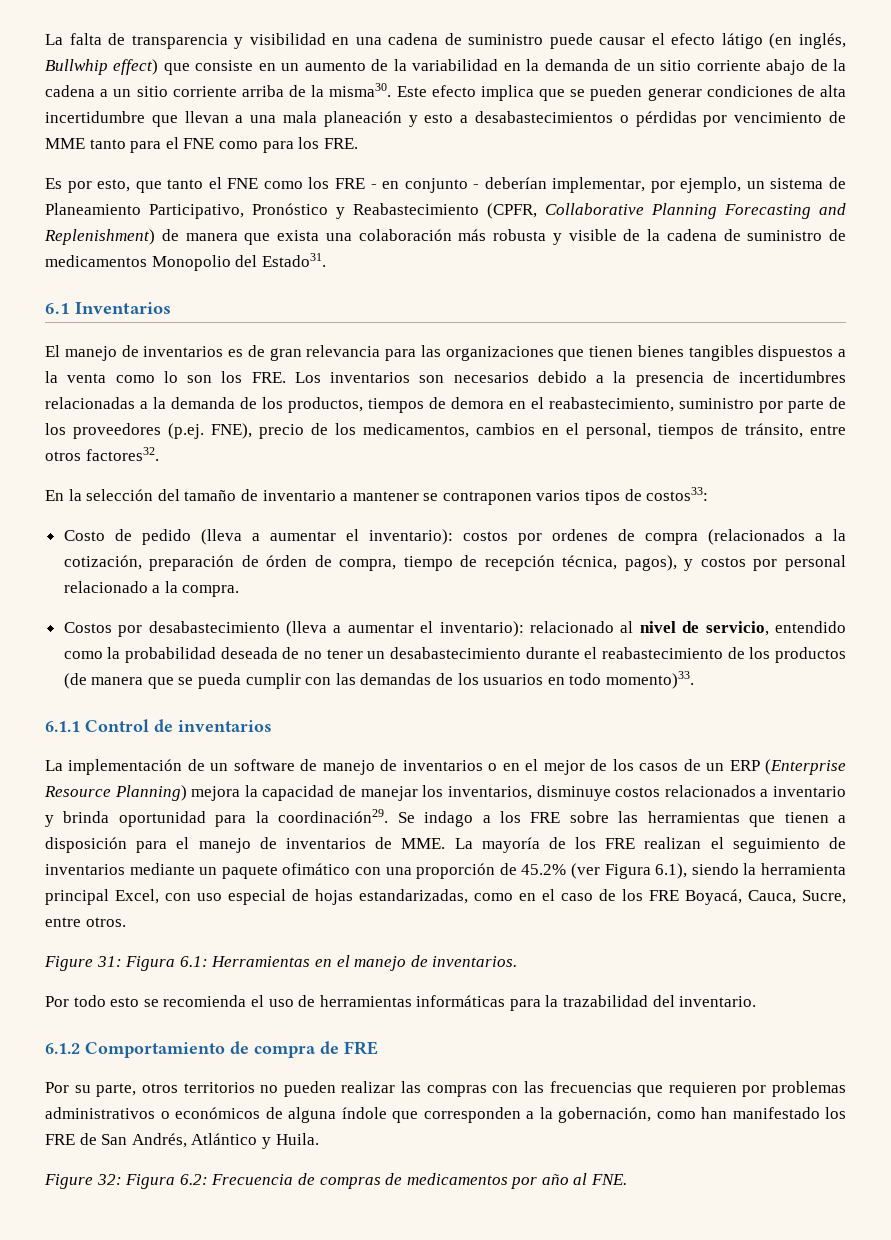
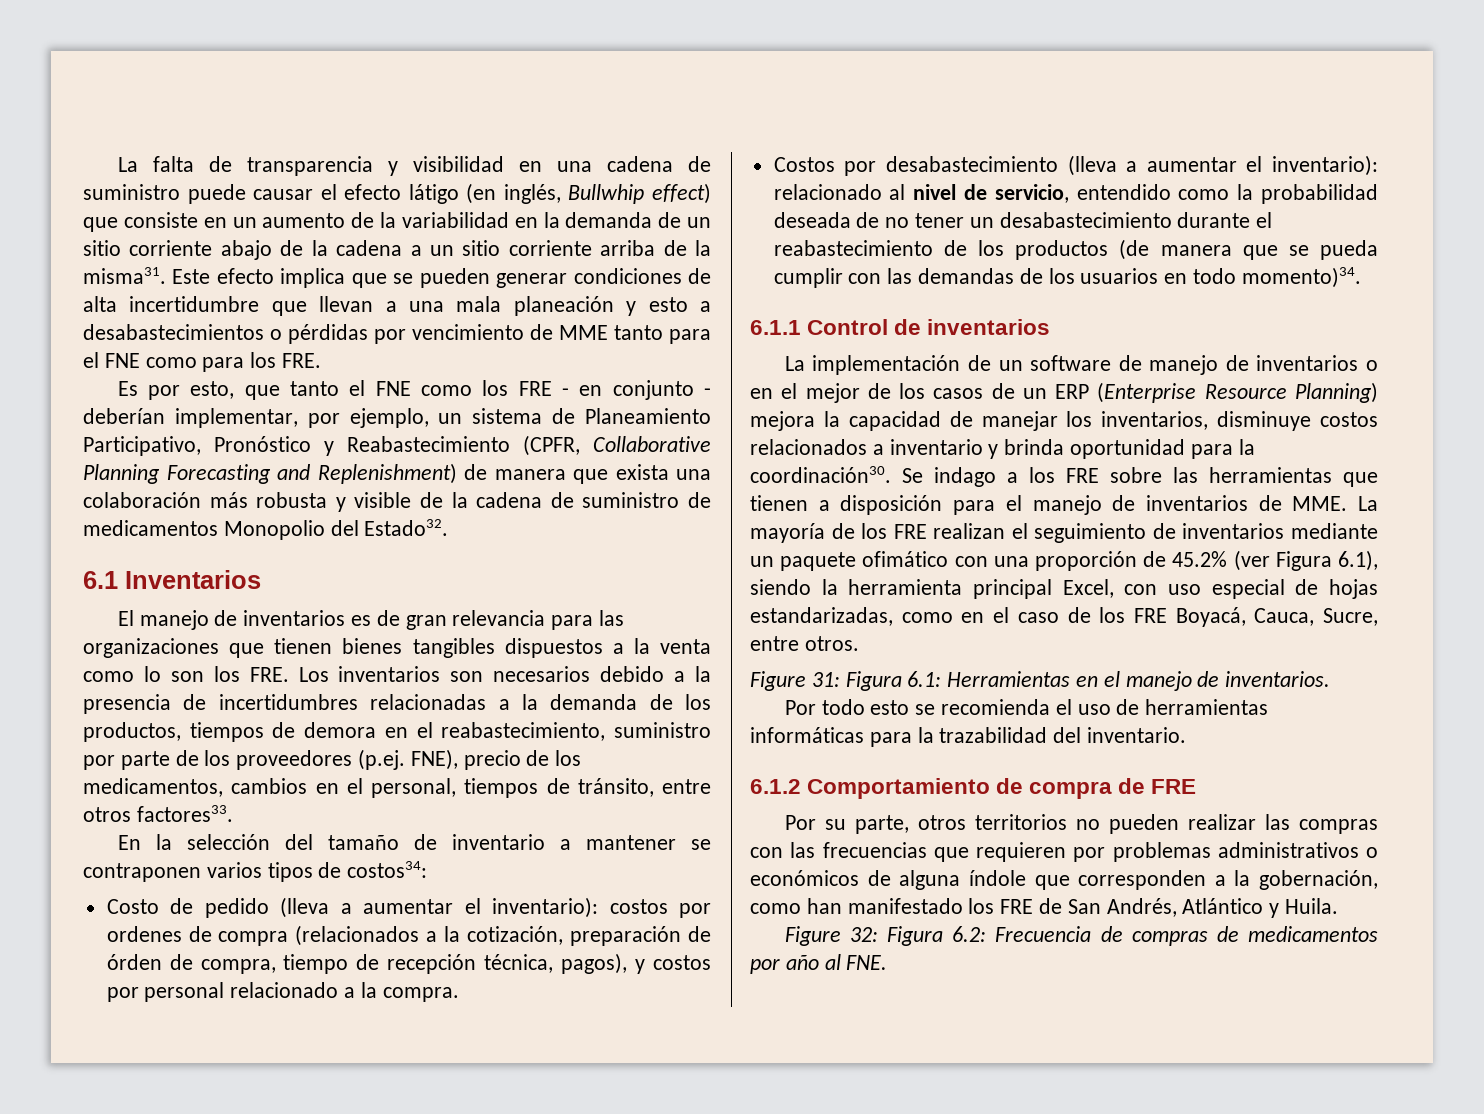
- La falta de transparencia y visibilidad en una cadena de suministro puede causar el efecto látigo (en inglés, Bullwhip effect) que consiste en un aumento de la variabilidad en la demanda de un sitio corriente abajo de la cadena a un sitio corriente arriba de la misma30.
+ La falta de transparencia y visibilidad en una cadena de suministro puede causar el efecto látigo (en inglés, Bullwhip effect) que consiste en un aumento de la variabilidad en la demanda de un sitio corriente abajo de la cadena a un sitio corriente arriba de la misma31.
- Es por esto, que tanto el FNE como los FRE - en conjunto - deberían implementar, por ejemplo, un sistema de Planeamiento Participativo, Pronóstico y Reabastecimiento (CPFR, Collaborative Planning Forecasting and Replenishment) de manera que exista una colaboración más robusta y visible de la cadena de suministro de medicamentos Monopolio del Estado31.
+ Es por esto, que tanto el FNE como los FRE - en conjunto - deberían implementar, por ejemplo, un sistema de Planeamiento Participativo, Pronóstico y Reabastecimiento (CPFR, Collaborative Planning Forecasting and Replenishment) de manera que exista una colaboración más robusta y visible de la cadena de suministro de medicamentos Monopolio del Estado32.
- El manejo de inventarios es de gran relevancia para las organizaciones que tienen bienes tangibles dispuestos a la venta como lo son los FRE. Los inventarios son necesarios debido a la presencia de incertidumbres relacionadas a la demanda de los productos, tiempos de demora en el reabastecimiento, suministro por parte de los proveedores (p.ej. FNE), precio de los medicamentos, cambios en el personal, tiempos de tránsito, entre otros factores32.
+ El manejo de inventarios es de gran relevancia para las organizaciones que tienen bienes tangibles dispuestos a la venta como lo son los FRE. Los inventarios son necesarios debido a la presencia de incertidumbres relacionadas a la demanda de los productos, tiempos de demora en el reabastecimiento, suministro por parte de los proveedores (p.ej. FNE), precio de los medicamentos, cambios en el personal, tiempos de tránsito, entre otros factores33.
- En la selección del tamaño de inventario a mantener se contraponen varios tipos de costos33:
+ En la selección del tamaño de inventario a mantener se contraponen varios tipos de costos34:
- Costos por desabastecimiento (lleva a aumentar el inventario): relacionado al nivel de servicio, entendido como la probabilidad deseada de no tener un desabastecimiento durante el reabastecimiento de los productos (de manera que se pueda cumplir con las demandas de los usuarios en todo momento)33.
+ Costos por desabastecimiento (lleva a aumentar el inventario): relacionado al nivel de servicio, entendido como la probabilidad deseada de no tener un desabastecimiento durante el reabastecimiento de los productos (de manera que se pueda cumplir con las demandas de los usuarios en todo momento)34.
- La implementación de un software de manejo de inventarios o en el mejor de los casos de un ERP (Enterprise Resource Planning) mejora la capacidad de manejar los inventarios, disminuye costos relacionados a inventario y brinda oportunidad para la coordinación29.
+ La implementación de un software de manejo de inventarios o en el mejor de los casos de un ERP (Enterprise Resource Planning) mejora la capacidad de manejar los inventarios, disminuye costos relacionados a inventario y brinda oportunidad para la coordinación30.

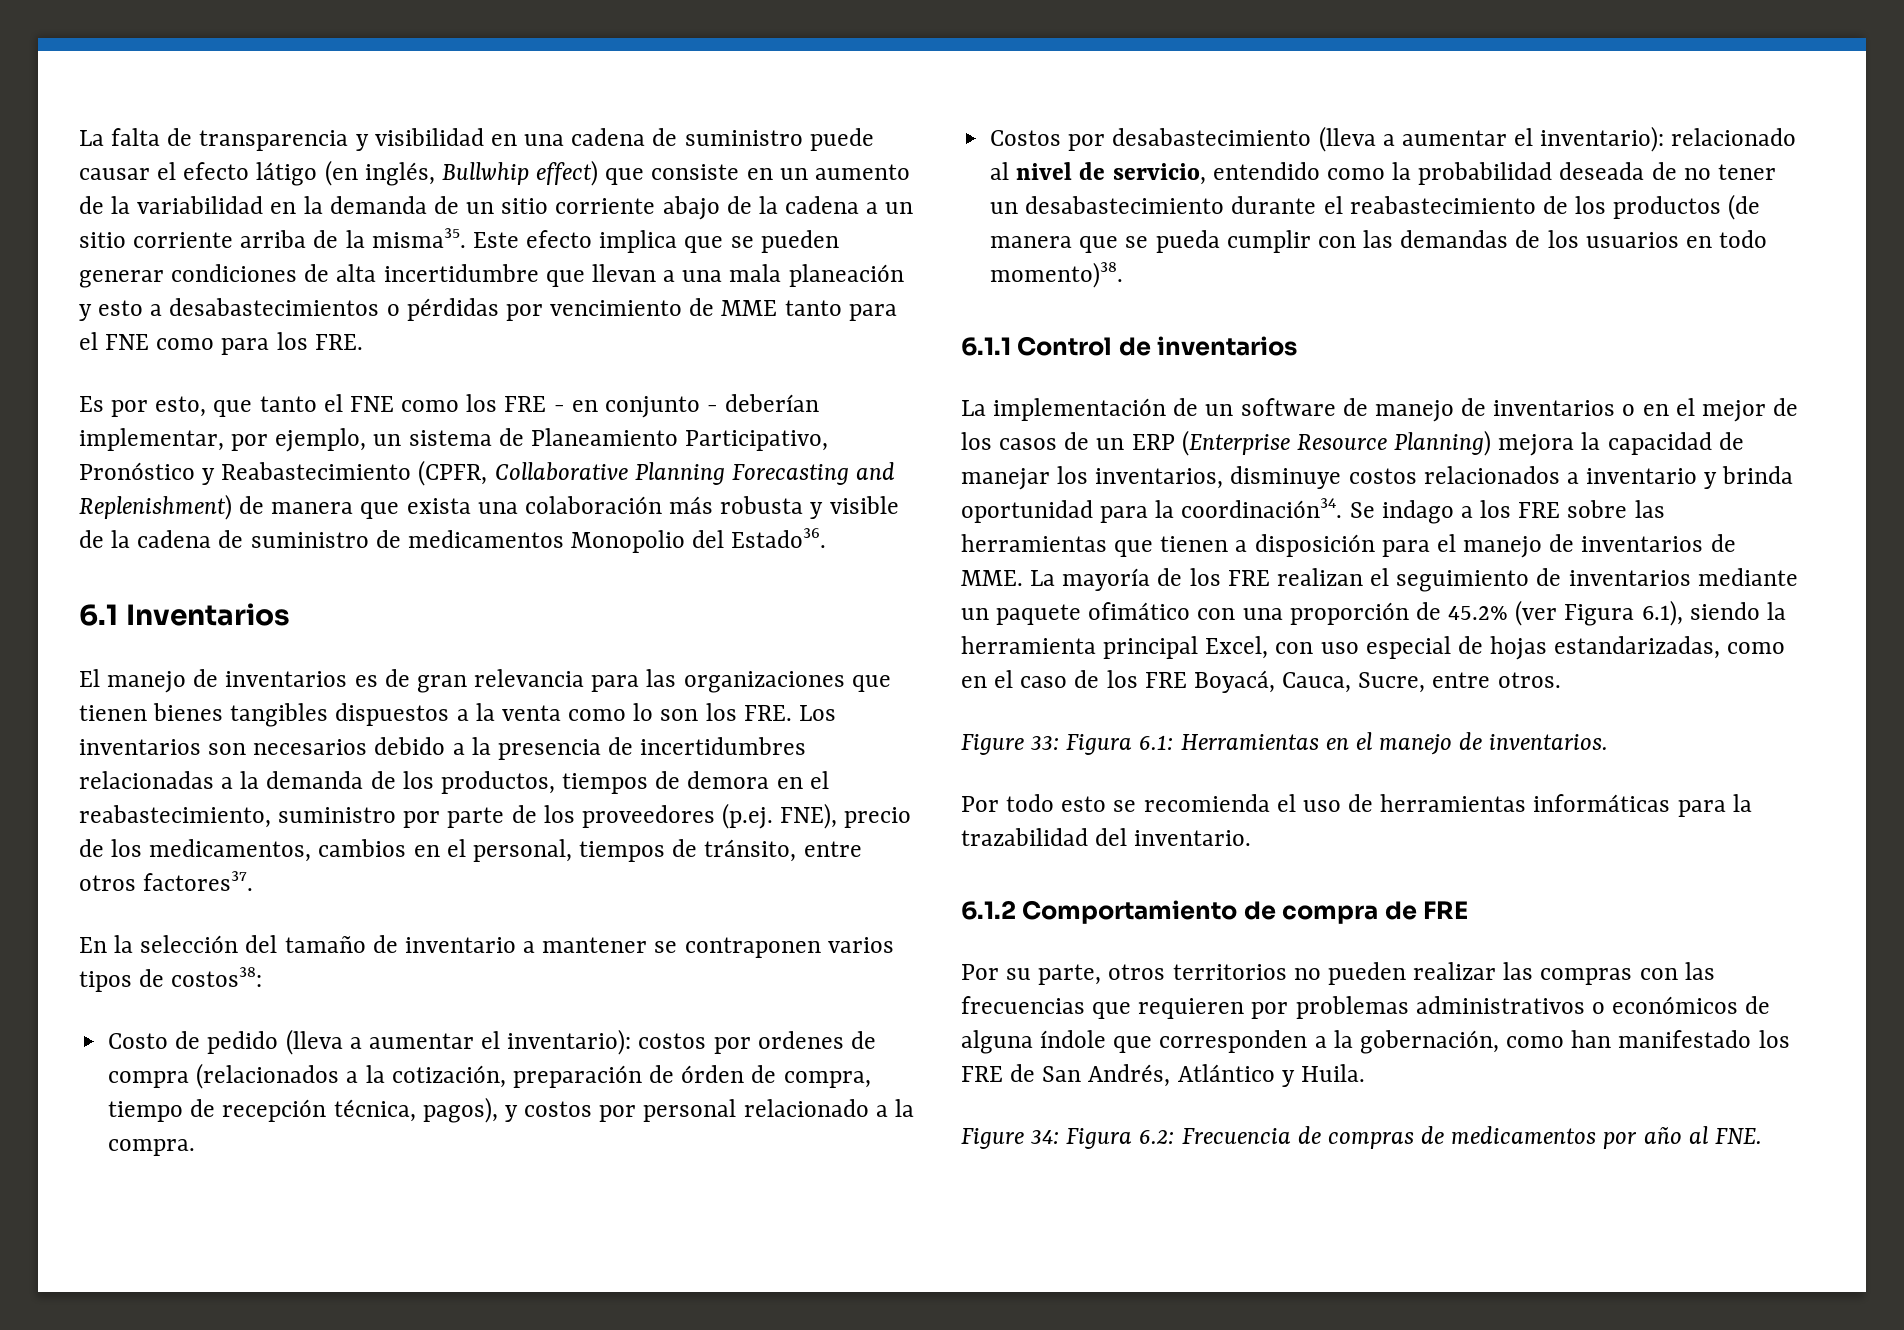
- La falta de transparencia y visibilidad en una cadena de suministro puede causar el efecto látigo (en inglés, Bullwhip effect) que consiste en un aumento de la variabilidad en la demanda de un sitio corriente abajo de la cadena a un sitio corriente arriba de la misma31.
+ La falta de transparencia y visibilidad en una cadena de suministro puede causar el efecto látigo (en inglés, Bullwhip effect) que consiste en un aumento de la variabilidad en la demanda de un sitio corriente abajo de la cadena a un sitio corriente arriba de la misma35.
- Es por esto, que tanto el FNE como los FRE - en conjunto - deberían implementar, por ejemplo, un sistema de Planeamiento Participativo, Pronóstico y Reabastecimiento (CPFR, Collaborative Planning Forecasting and Replenishment) de manera que exista una colaboración más robusta y visible de la cadena de suministro de medicamentos Monopolio del Estado32.
+ Es por esto, que tanto el FNE como los FRE - en conjunto - deberían implementar, por ejemplo, un sistema de Planeamiento Participativo, Pronóstico y Reabastecimiento (CPFR, Collaborative Planning Forecasting and Replenishment) de manera que exista una colaboración más robusta y visible de la cadena de suministro de medicamentos Monopolio del Estado36.
- El manejo de inventarios es de gran relevancia para las organizaciones que tienen bienes tangibles dispuestos a la venta como lo son los FRE. Los inventarios son necesarios debido a la presencia de incertidumbres relacionadas a la demanda de los productos, tiempos de demora en el reabastecimiento, suministro por parte de los proveedores (p.ej. FNE), precio de los medicamentos, cambios en el personal, tiempos de tránsito, entre otros factores33.
+ El manejo de inventarios es de gran relevancia para las organizaciones que tienen bienes tangibles dispuestos a la venta como lo son los FRE. Los inventarios son necesarios debido a la presencia de incertidumbres relacionadas a la demanda de los productos, tiempos de demora en el reabastecimiento, suministro por parte de los proveedores (p.ej. FNE), precio de los medicamentos, cambios en el personal, tiempos de tránsito, entre otros factores37.
- En la selección del tamaño de inventario a mantener se contraponen varios tipos de costos34:
+ En la selección del tamaño de inventario a mantener se contraponen varios tipos de costos38:
- Costos por desabastecimiento (lleva a aumentar el inventario): relacionado al nivel de servicio, entendido como la probabilidad deseada de no tener un desabastecimiento durante el reabastecimiento de los productos (de manera que se pueda cumplir con las demandas de los usuarios en todo momento)34.
+ Costos por desabastecimiento (lleva a aumentar el inventario): relacionado al nivel de servicio, entendido como la probabilidad deseada de no tener un desabastecimiento durante el reabastecimiento de los productos (de manera que se pueda cumplir con las demandas de los usuarios en todo momento)38.
- La implementación de un software de manejo de inventarios o en el mejor de los casos de un ERP (Enterprise Resource Planning) mejora la capacidad de manejar los inventarios, disminuye costos relacionados a inventario y brinda oportunidad para la coordinación30.
+ La implementación de un software de manejo de inventarios o en el mejor de los casos de un ERP (Enterprise Resource Planning) mejora la capacidad de manejar los inventarios, disminuye costos relacionados a inventario y brinda oportunidad para la coordinación34.
- Figure 31: Figura 6.1: Herramientas en el manejo de inventarios.
+ Figure 33: Figura 6.1: Herramientas en el manejo de inventarios.
- Figure 32: Figura 6.2: Frecuencia de compras de medicamentos por año al FNE.
+ Figure 34: Figura 6.2: Frecuencia de compras de medicamentos por año al FNE.

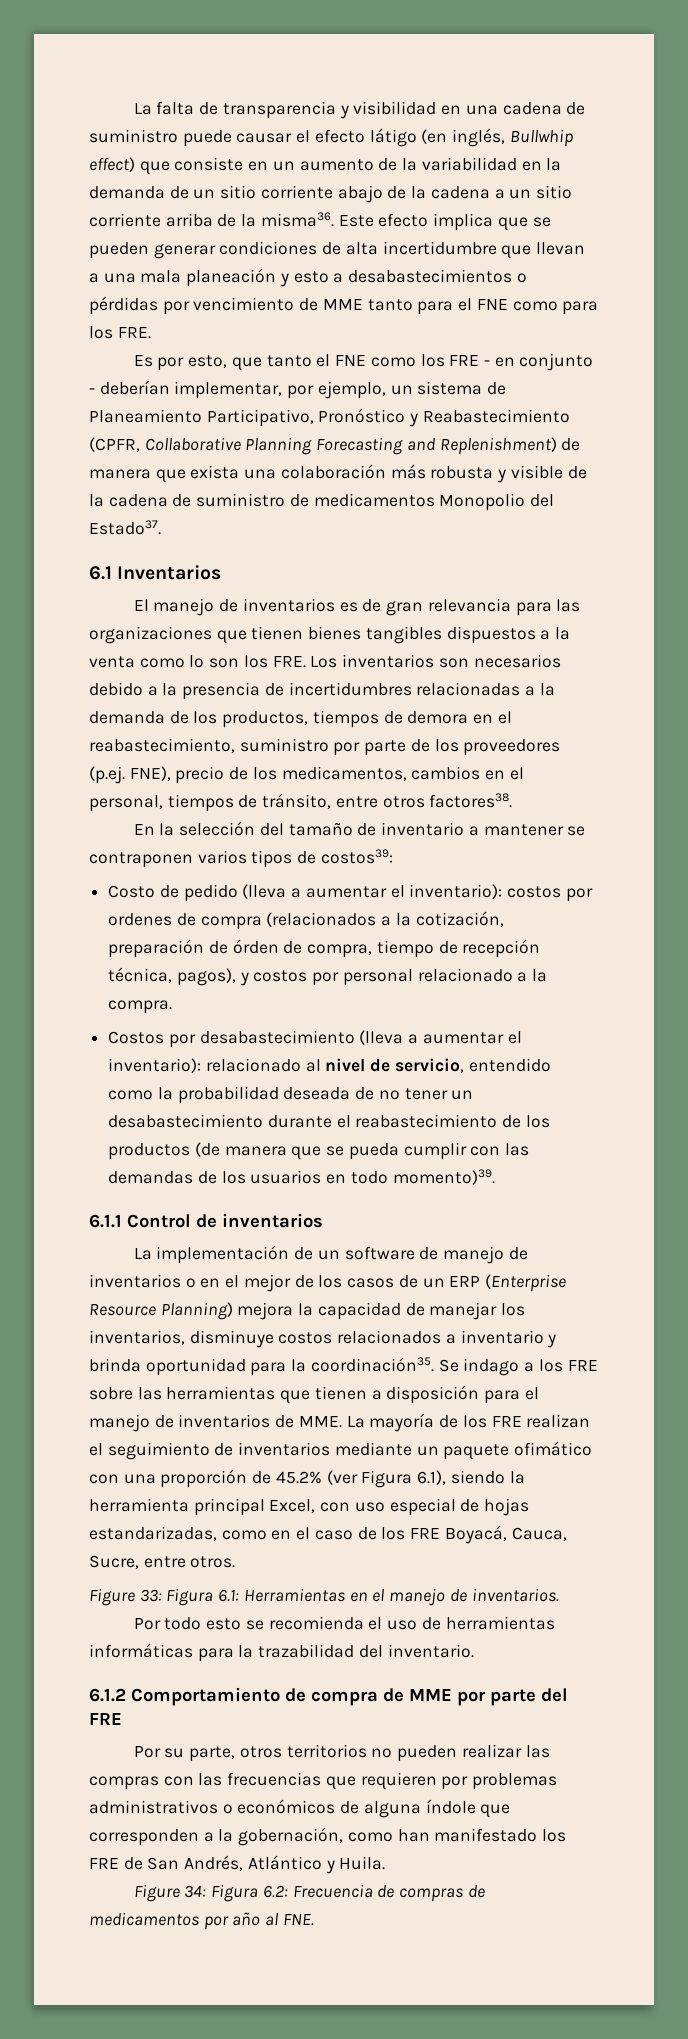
- La falta de transparencia y visibilidad en una cadena de suministro puede causar el efecto látigo (en inglés, Bullwhip effect) que consiste en un aumento de la variabilidad en la demanda de un sitio corriente abajo de la cadena a un sitio corriente arriba de la misma35.
+ La falta de transparencia y visibilidad en una cadena de suministro puede causar el efecto látigo (en inglés, Bullwhip effect) que consiste en un aumento de la variabilidad en la demanda de un sitio corriente abajo de la cadena a un sitio corriente arriba de la misma36.
- Es por esto, que tanto el FNE como los FRE - en conjunto - deberían implementar, por ejemplo, un sistema de Planeamiento Participativo, Pronóstico y Reabastecimiento (CPFR, Collaborative Planning Forecasting and Replenishment) de manera que exista una colaboración más robusta y visible de la cadena de suministro de medicamentos Monopolio del Estado36.
+ Es por esto, que tanto el FNE como los FRE - en conjunto - deberían implementar, por ejemplo, un sistema de Planeamiento Participativo, Pronóstico y Reabastecimiento (CPFR, Collaborative Planning Forecasting and Replenishment) de manera que exista una colaboración más robusta y visible de la cadena de suministro de medicamentos Monopolio del Estado37.
- El manejo de inventarios es de gran relevancia para las organizaciones que tienen bienes tangibles dispuestos a la venta como lo son los FRE. Los inventarios son necesarios debido a la presencia de incertidumbres relacionadas a la demanda de los productos, tiempos de demora en el reabastecimiento, suministro por parte de los proveedores (p.ej. FNE), precio de los medicamentos, cambios en el personal, tiempos de tránsito, entre otros factores37.
+ El manejo de inventarios es de gran relevancia para las organizaciones que tienen bienes tangibles dispuestos a la venta como lo son los FRE. Los inventarios son necesarios debido a la presencia de incertidumbres relacionadas a la demanda de los productos, tiempos de demora en el reabastecimiento, suministro por parte de los proveedores (p.ej. FNE), precio de los medicamentos, cambios en el personal, tiempos de tránsito, entre otros factores38.
- En la selección del tamaño de inventario a mantener se contraponen varios tipos de costos38:
+ En la selección del tamaño de inventario a mantener se contraponen varios tipos de costos39:
- Costos por desabastecimiento (lleva a aumentar el inventario): relacionado al nivel de servicio, entendido como la probabilidad deseada de no tener un desabastecimiento durante el reabastecimiento de los productos (de manera que se pueda cumplir con las demandas de los usuarios en todo momento)38.
+ Costos por desabastecimiento (lleva a aumentar el inventario): relacionado al nivel de servicio, entendido como la probabilidad deseada de no tener un desabastecimiento durante el reabastecimiento de los productos (de manera que se pueda cumplir con las demandas de los usuarios en todo momento)39.
- La implementación de un software de manejo de inventarios o en el mejor de los casos de un ERP (Enterprise Resource Planning) mejora la capacidad de manejar los inventarios, disminuye costos relacionados a inventario y brinda oportunidad para la coordinación34.
+ La implementación de un software de manejo de inventarios o en el mejor de los casos de un ERP (Enterprise Resource Planning) mejora la capacidad de manejar los inventarios, disminuye costos relacionados a inventario y brinda oportunidad para la coordinación35.
- 6.1.2 Comportamiento de compra de FRE
+ 6.1.2 Comportamiento de compra de MME por parte del FRE

